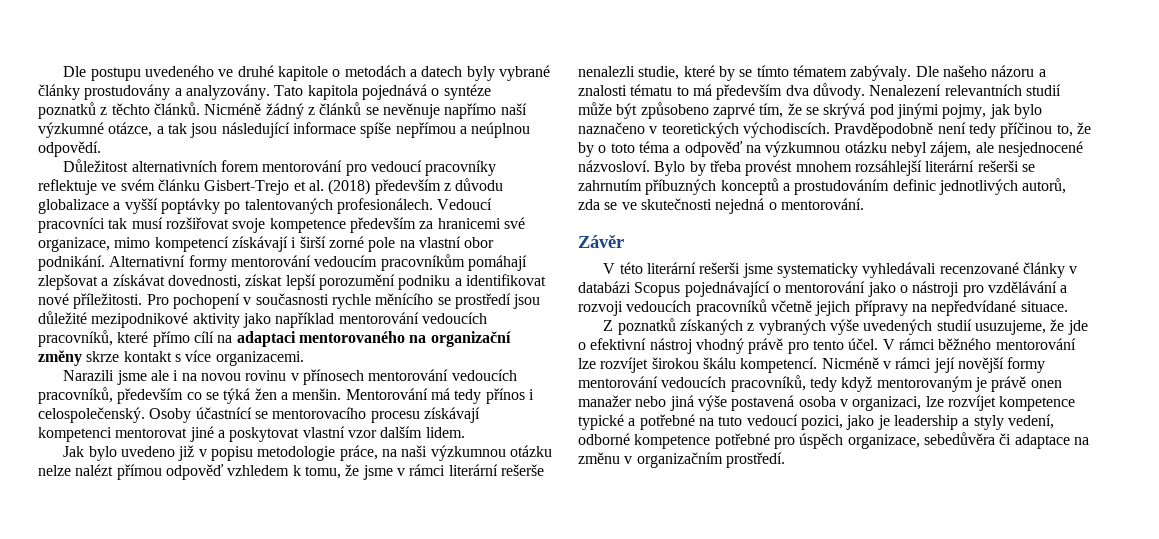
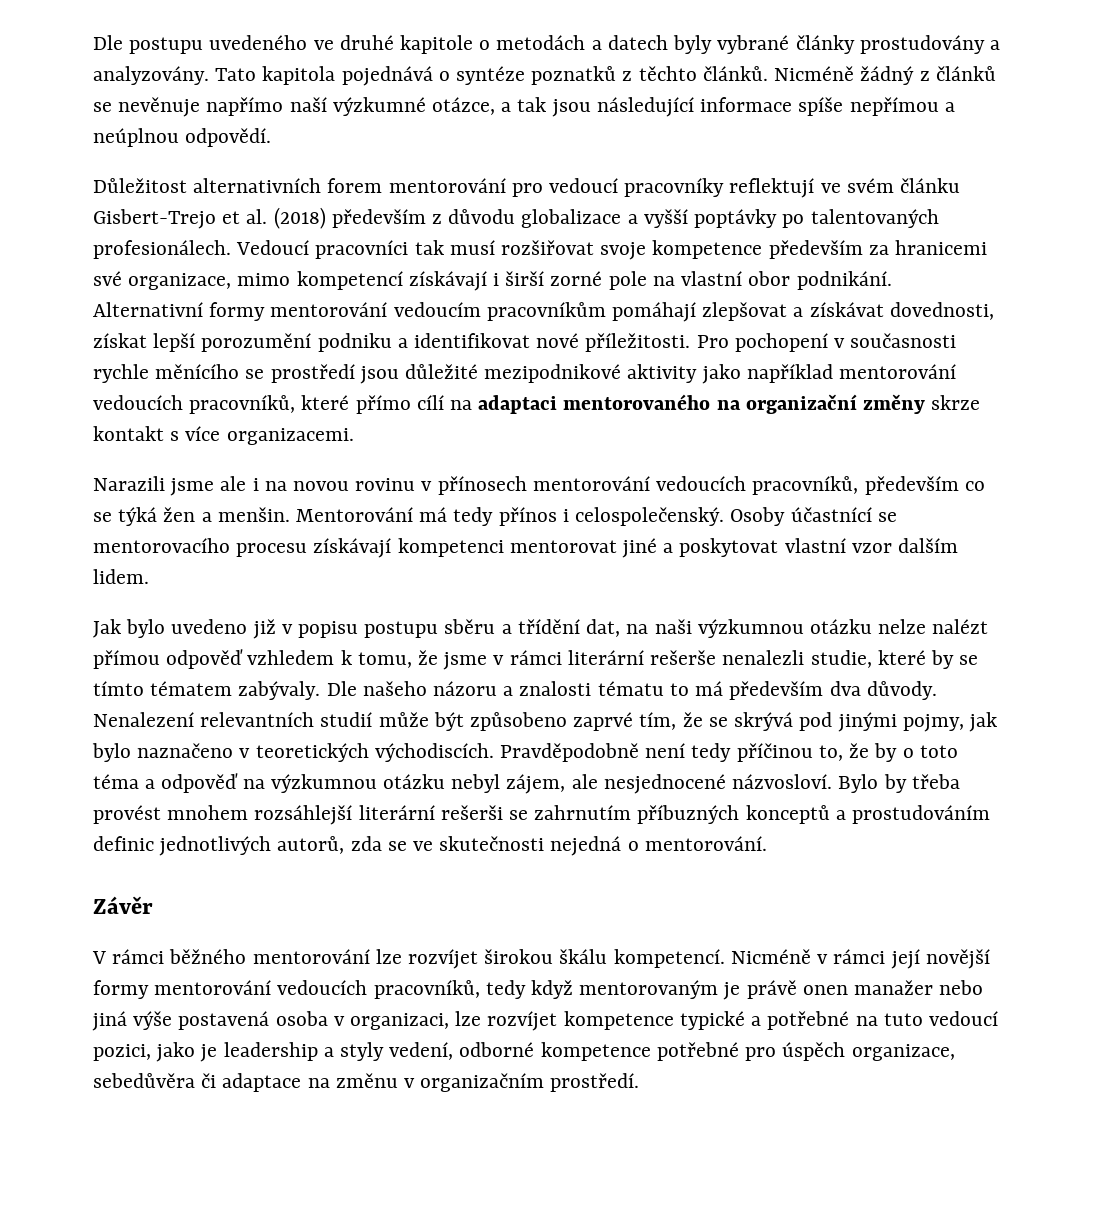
- Důležitost alternativních forem mentorování pro vedoucí pracovníky reflektuje ve svém článku Gisbert-Trejo et al. (2018) především z důvodu globalizace a vyšší poptávky po talentovaných profesionálech.
+ Důležitost alternativních forem mentorování pro vedoucí pracovníky reflektují ve svém článku Gisbert-Trejo et al. (2018) především z důvodu globalizace a vyšší poptávky po talentovaných profesionálech.
- Jak bylo uvedeno již v popisu metodologie práce, na naši výzkumnou otázku nelze nalézt přímou odpověď vzhledem k tomu, že jsme v rámci literární rešerše nenalezli studie, které by se tímto tématem zabývaly.
+ Jak bylo uvedeno již v popisu postupu sběru a třídění dat, na naši výzkumnou otázku nelze nalézt přímou odpověď vzhledem k tomu, že jsme v rámci literární rešerše nenalezli studie, které by se tímto tématem zabývaly.
- V této literární rešerši jsme systematicky vyhledávali recenzované články v databázi Scopus pojednávající o mentorování jako o nástroji pro vzdělávání a rozvoji vedoucích pracovníků včetně jejich přípravy na nepředvídané situace.
- Z poznatků získaných z vybraných výše uvedených studií usuzujeme, že jde o efektivní nástroj vhodný právě pro tento účel. V rámci běžného mentorování lze rozvíjet širokou škálu kompetencí.
+ V rámci běžného mentorování lze rozvíjet širokou škálu kompetencí.

